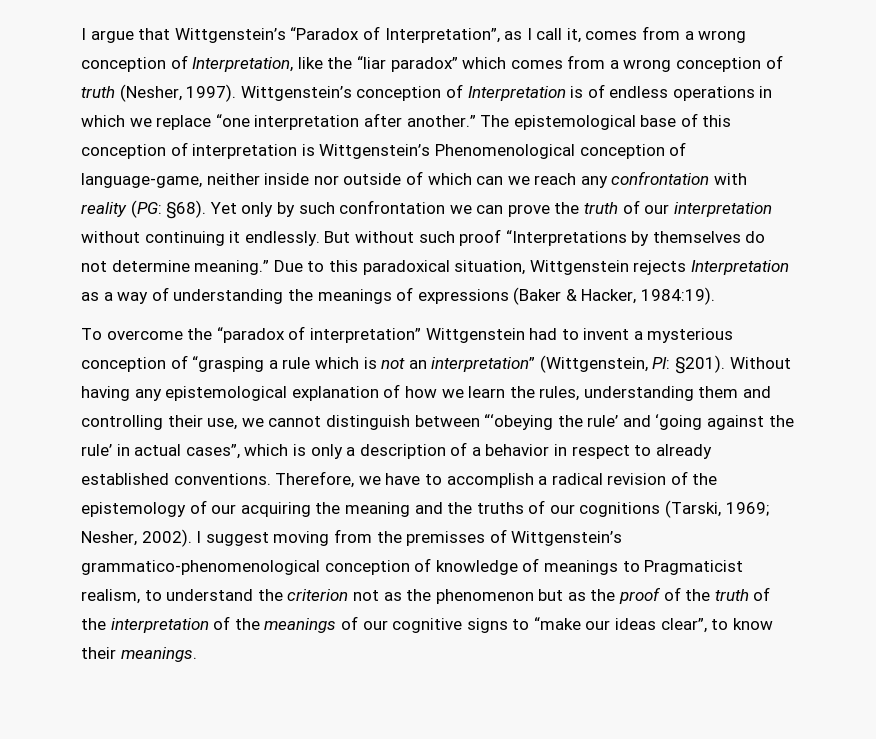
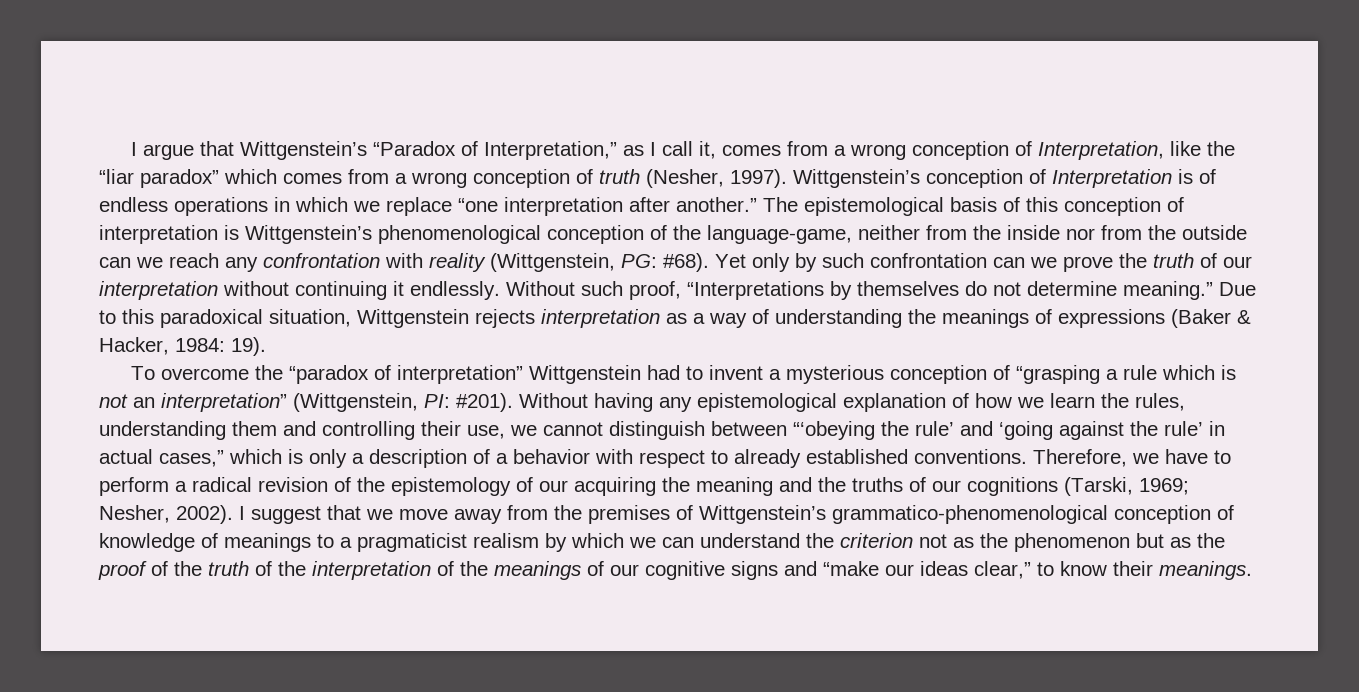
- I argue that Wittgenstein’s “Paradox of Interpretation”, as I call it, comes from a wrong conception of Interpretation, like the “liar paradox” which comes from a wrong conception of truth (Nesher, 1997).
+ I argue that Wittgenstein’s “Paradox of Interpretation,” as I call it, comes from a wrong conception of Interpretation, like the “liar paradox” which comes from a wrong conception of truth (Nesher, 1997).
- The epistemological base of this conception of interpretation is Wittgenstein’s Phenomenological conception of language-game, neither inside nor outside of which can we reach any confrontation with reality (PG: §68).
+ The epistemological basis of this conception of interpretation is Wittgenstein’s phenomenological conception of the language-game, neither from the inside nor from the outside can we reach any confrontation with reality (Wittgenstein, PG: #68).
- Yet only by such confrontation we can prove the truth of our interpretation without continuing it endlessly.
+ Yet only by such confrontation can we prove the truth of our interpretation without continuing it endlessly.
- But without such proof “Interpretations by themselves do not determine meaning.”
+ Without such proof, “Interpretations by themselves do not determine meaning.”
- Due to this paradoxical situation, Wittgenstein rejects Interpretation as a way of understanding the meanings of expressions (Baker & Hacker, 1984:19).
+ Due to this paradoxical situation, Wittgenstein rejects interpretation as a way of understanding the meanings of expressions (Baker & Hacker, 1984: 19).
- To overcome the “paradox of interpretation” Wittgenstein had to invent a mysterious conception of “grasping a rule which is not an interpretation” (Wittgenstein, PI: §201).
+ To overcome the “paradox of interpretation” Wittgenstein had to invent a mysterious conception of “grasping a rule which is not an interpretation” (Wittgenstein, PI: #201).
- Without having any epistemological explanation of how we learn the rules, understanding them and controlling their use, we cannot distinguish between “‘obeying the rule’ and ‘going against the rule’ in actual cases”, which is only a description of a behavior in respect to already established conventions.
+ Without having any epistemological explanation of how we learn the rules, understanding them and controlling their use, we cannot distinguish between “‘obeying the rule’ and ‘going against the rule’ in actual cases,” which is only a description of a behavior with respect to already established conventions.
- Therefore, we have to accomplish a radical revision of the epistemology of our acquiring the meaning and the truths of our cognitions (Tarski, 1969; Nesher, 2002).
+ Therefore, we have to perform a radical revision of the epistemology of our acquiring the meaning and the truths of our cognitions (Tarski, 1969; Nesher, 2002).
- I suggest moving from the premisses of Wittgenstein’s grammatico-phenomenological conception of knowledge of meanings to Pragmaticist realism, to understand the criterion not as the phenomenon but as the proof of the truth of the interpretation of the meanings of our cognitive signs to “make our ideas clear”, to know their meanings.
+ I suggest that we move away from the premises of Wittgenstein’s grammatico-phenomenological conception of knowledge of meanings to a pragmaticist realism by which we can understand the criterion not as the phenomenon but as the proof of the truth of the interpretation of the meanings of our cognitive signs and “make our ideas clear,” to know their meanings.

